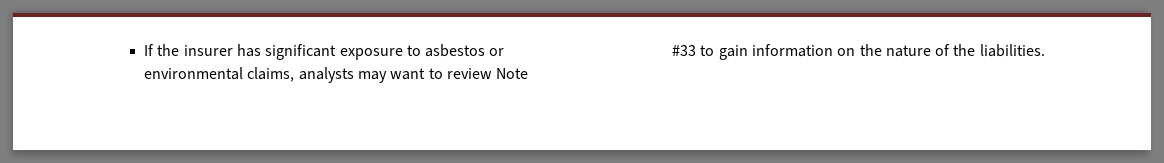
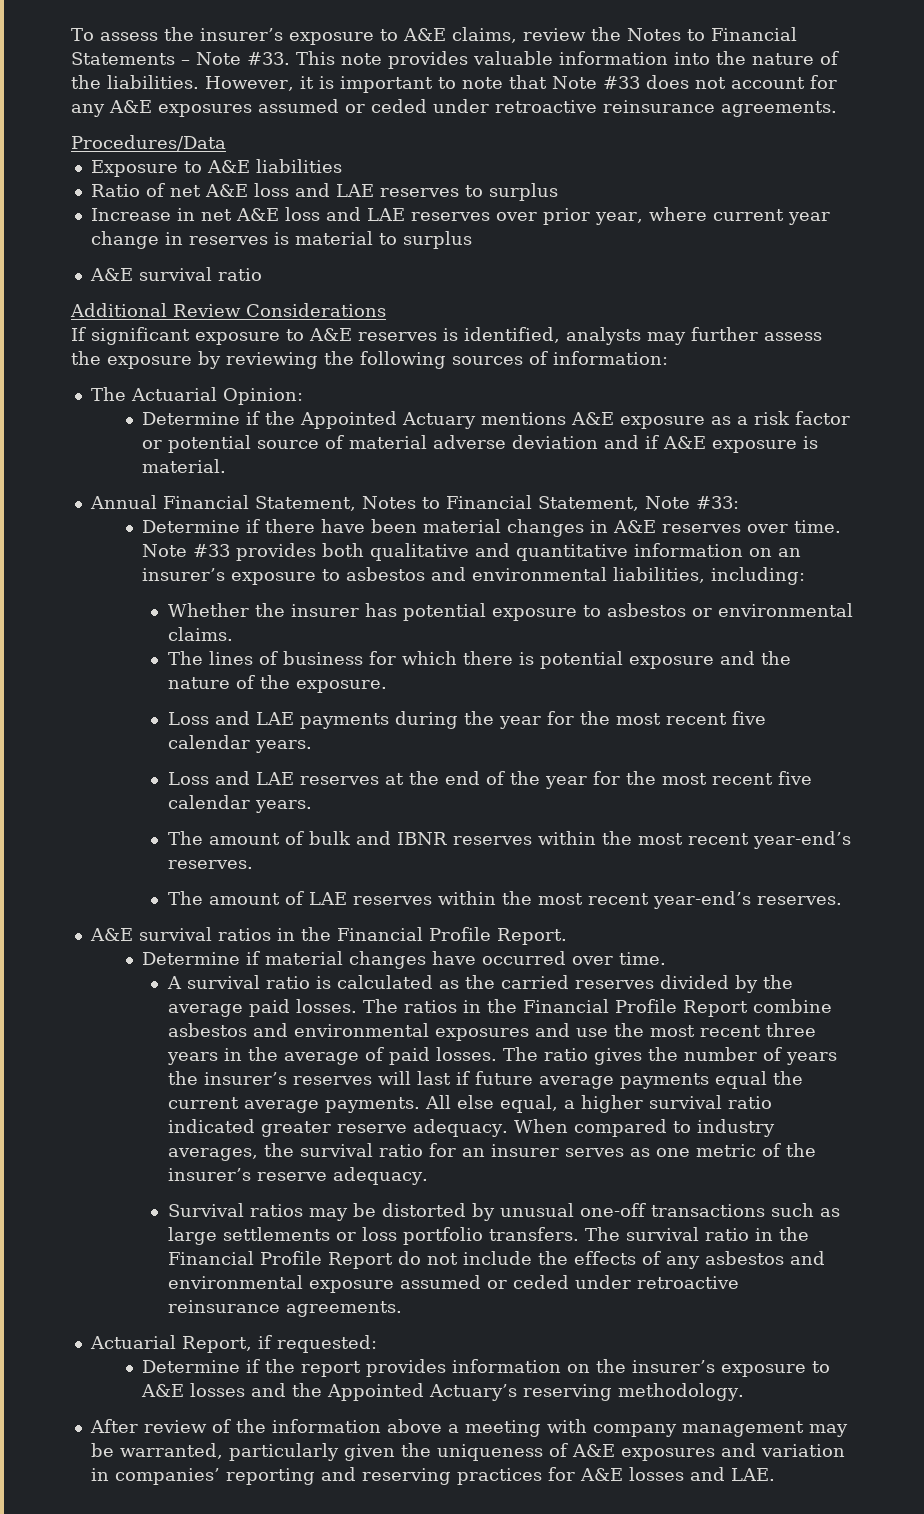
- If the insurer has significant exposure to asbestos or environmental claims, analysts may want to review Note #33 to gain information on the nature of the liabilities.
+ To assess the insurer’s exposure to A&E claims, review the Notes to Financial Statements – Note #33. This note provides valuable information into the nature of the liabilities. However, it is important to note that Note #33 does not account for any A&E exposures assumed or ceded under retroactive reinsurance agreements.
+ Procedures/Data
+ Exposure to A&E liabilities
+ Ratio of net A&E loss and LAE reserves to surplus
+ Increase in net A&E loss and LAE reserves over prior year, where current year change in reserves is material to surplus
+ A&E survival ratio
+ Additional Review Considerations
+ If significant exposure to A&E reserves is identified, analysts may further assess the exposure by reviewing the following sources of information:
+ The Actuarial Opinion:
+ Determine if the Appointed Actuary mentions A&E exposure as a risk factor or potential source of material adverse deviation and if A&E exposure is material.
+ Annual Financial Statement, Notes to Financial Statement, Note #33:
+ Determine if there have been material changes in A&E reserves over time. Note #33 provides both qualitative and quantitative information on an insurer’s exposure to asbestos and environmental liabilities, including:
+ Whether the insurer has potential exposure to asbestos or environmental claims.
+ The lines of business for which there is potential exposure and the nature of the exposure.
+ Loss and LAE payments during the year for the most recent five calendar years.
+ Loss and LAE reserves at the end of the year for the most recent five calendar years.
+ The amount of bulk and IBNR reserves within the most recent year-end’s reserves.
+ The amount of LAE reserves within the most recent year-end’s reserves.
+ A&E survival ratios in the Financial Profile Report.
+ Determine if material changes have occurred over time.
+ A survival ratio is calculated as the carried reserves divided by the average paid losses. The ratios in the Financial Profile Report combine asbestos and environmental exposures and use the most recent three years in the average of paid losses. The ratio gives the number of years the insurer’s reserves will last if future average payments equal the current average payments. All else equal, a higher survival ratio indicated greater reserve adequacy. When compared to industry averages, the survival ratio for an insurer serves as one metric of the insurer’s reserve adequacy.
+ Survival ratios may be distorted by unusual one-off transactions such as large settlements or loss portfolio transfers. The survival ratio in the Financial Profile Report do not include the effects of any asbestos and environmental exposure assumed or ceded under retroactive reinsurance agreements.
+ Actuarial Report, if requested:
+ Determine if the report provides information on the insurer’s exposure to A&E losses and the Appointed Actuary’s reserving methodology.
+ After review of the information above a meeting with company management may be warranted, particularly given the uniqueness of A&E exposures and variation in companies’ reporting and reserving practices for A&E losses and LAE.

